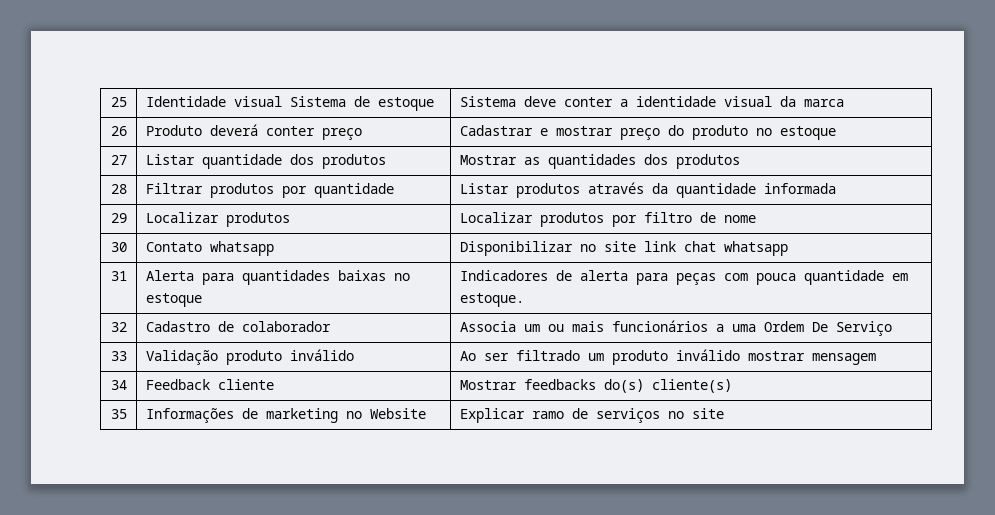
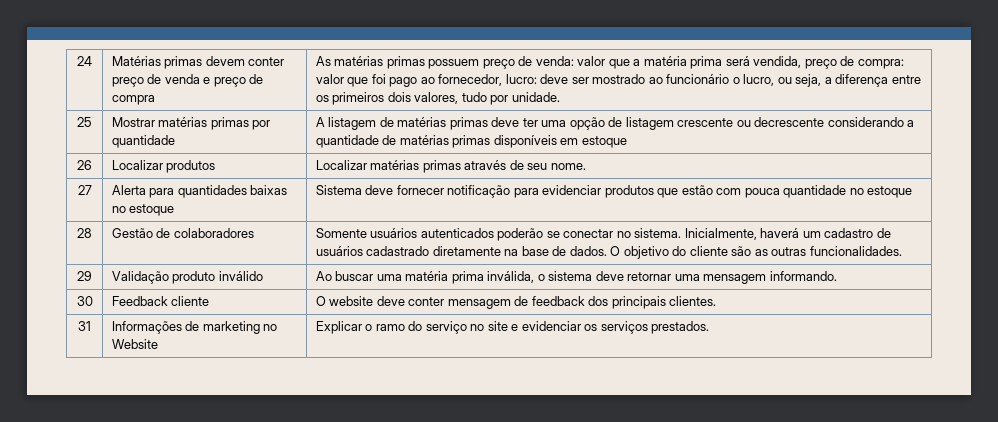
- 25 | Identidade visual Sistema de estoque | Sistema deve conter a identidade visual da marca
- 26 | Produto deverá conter preço | Cadastrar e mostrar preço do produto no estoque
- 27 | Listar quantidade dos produtos | Mostrar as quantidades dos produtos
- 28 | Filtrar produtos por quantidade | Listar produtos através da quantidade informada
- 29 | Localizar produtos | Localizar produtos por filtro de nome
- 30 | Contato whatsapp | Disponibilizar no site link chat whatsapp
- 31 | Alerta para quantidades baixas no estoque | Indicadores de alerta para peças com pouca quantidade em estoque.
- 32 | Cadastro de colaborador | Associa um ou mais funcionários a uma Ordem De Serviço
- 33 | Validação produto inválido | Ao ser filtrado um produto inválido mostrar mensagem
- 34 | Feedback cliente | Mostrar feedbacks do(s) cliente(s)
- 35 | Informações de marketing no Website | Explicar ramo de serviços no site
+ 24 | Matérias primas devem conter preço de venda e preço de compra | As matérias primas possuem preço de venda: valor que a matéria prima será vendida, preço de compra: valor que foi pago ao fornecedor, lucro: deve ser mostrado ao funcionário o lucro, ou seja, a diferença entre os primeiros dois valores, tudo por unidade.
+ 25 | Mostrar matérias primas por quantidade | A listagem de matérias primas deve ter uma opção de listagem crescente ou decrescente considerando a quantidade de matérias primas disponíveis em estoque
+ 26 | Localizar produtos | Localizar matérias primas através de seu nome.
+ 27 | Alerta para quantidades baixas no estoque | Sistema deve fornecer notificação para evidenciar produtos que estão com pouca quantidade no estoque
+ 28 | Gestão de colaboradores | Somente usuários autenticados poderão se conectar no sistema. Inicialmente, haverá um cadastro de usuários cadastrado diretamente na base de dados. O objetivo do cliente são as outras funcionalidades.
+ 29 | Validação produto inválido | Ao buscar uma matéria prima inválida, o sistema deve retornar uma mensagem informando.
+ 30 | Feedback cliente | O website deve conter mensagem de feedback dos principais clientes.
+ 31 | Informações de marketing no Website | Explicar o ramo do serviço no site e evidenciar os serviços prestados.

